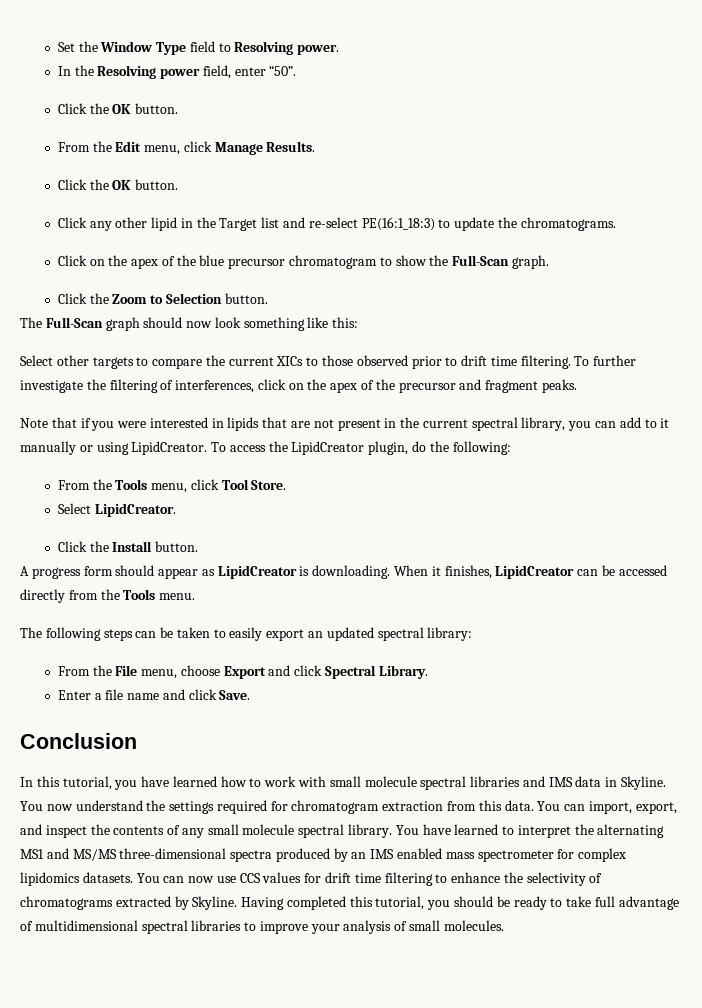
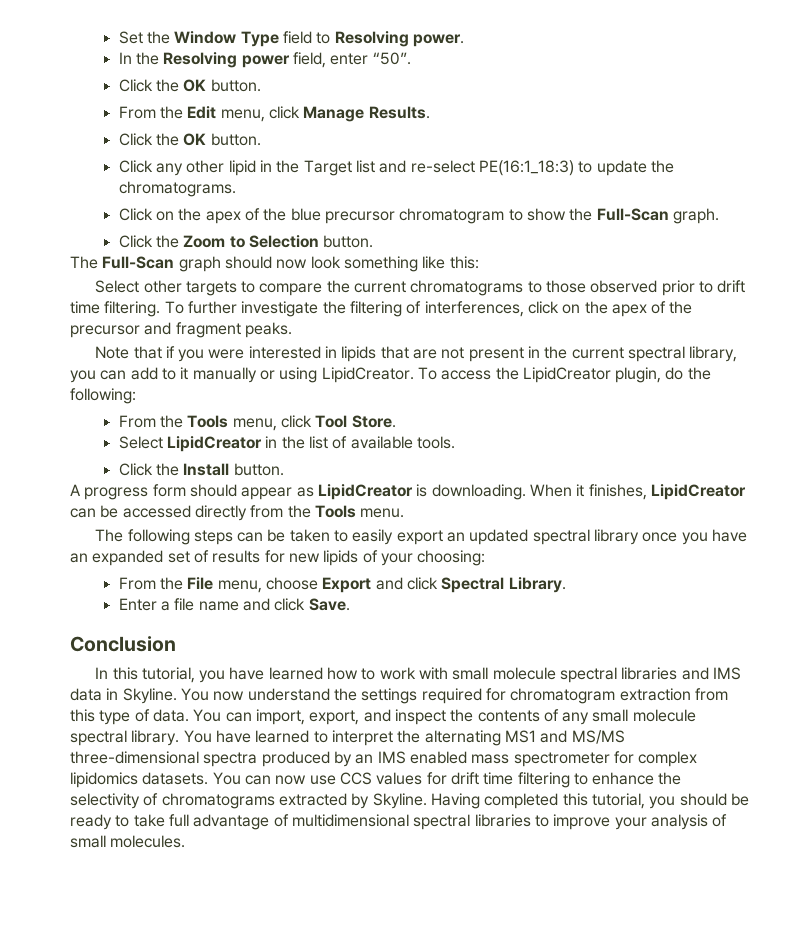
- Select other targets to compare the current XICs to those observed prior to drift time filtering.
+ Select other targets to compare the current chromatograms to those observed prior to drift time filtering.
- Select LipidCreator.
+ Select LipidCreator in the list of available tools.
- The following steps can be taken to easily export an updated spectral library:
+ The following steps can be taken to easily export an updated spectral library once you have an expanded set of results for new lipids of your choosing:
- You now understand the settings required for chromatogram extraction from this data.
+ You now understand the settings required for chromatogram extraction from this type of data.

